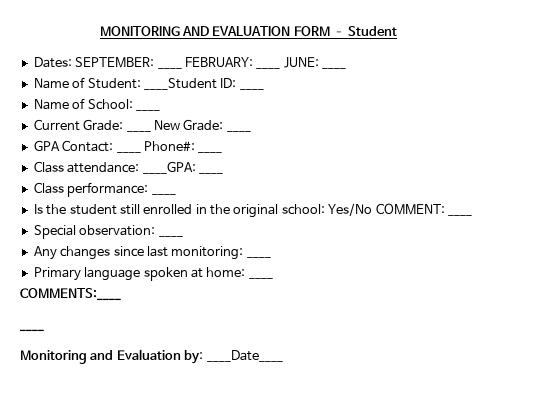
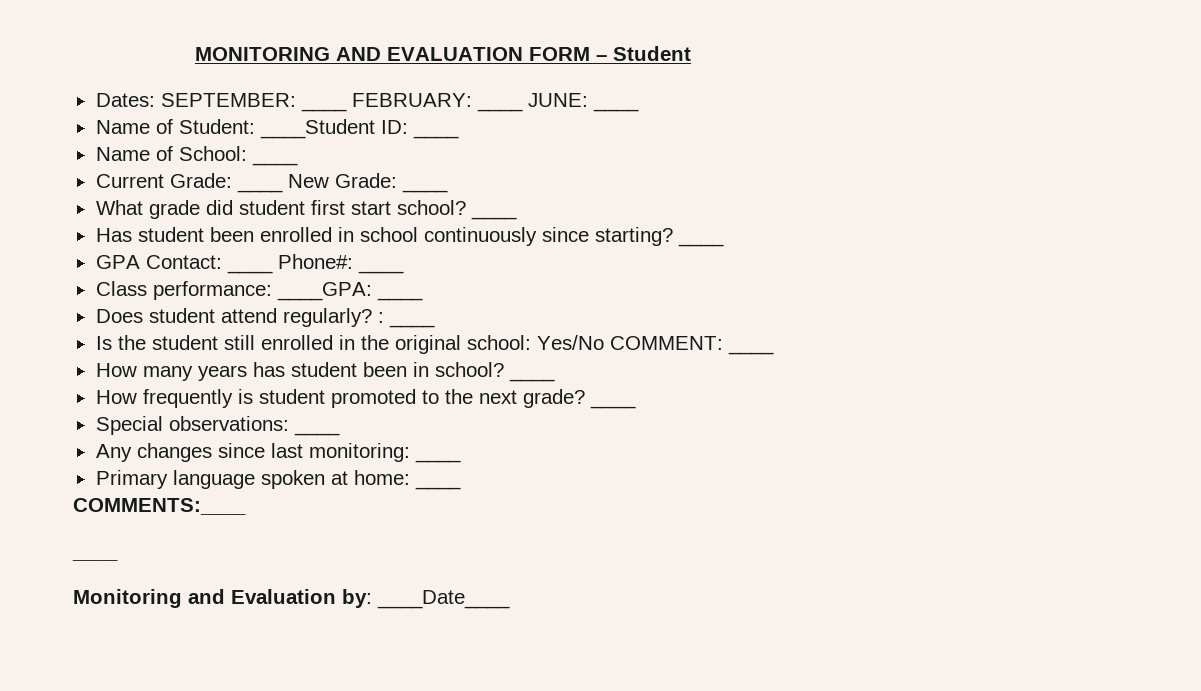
+ What grade did student first start school? ____
+ Has student been enrolled in school continuously since starting? ____
- Class attendance: ____GPA: ____
+ Class performance: ____GPA: ____
- Class performance: ____
+ Does student attend regularly? : ____
+ How many years has student been in school? ____
+ How frequently is student promoted to the next grade? ____
- Special observation: ____
+ Special observations: ____

